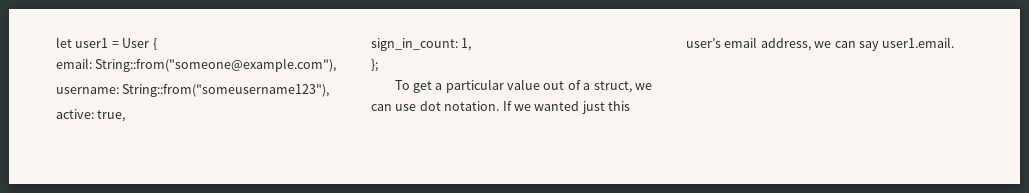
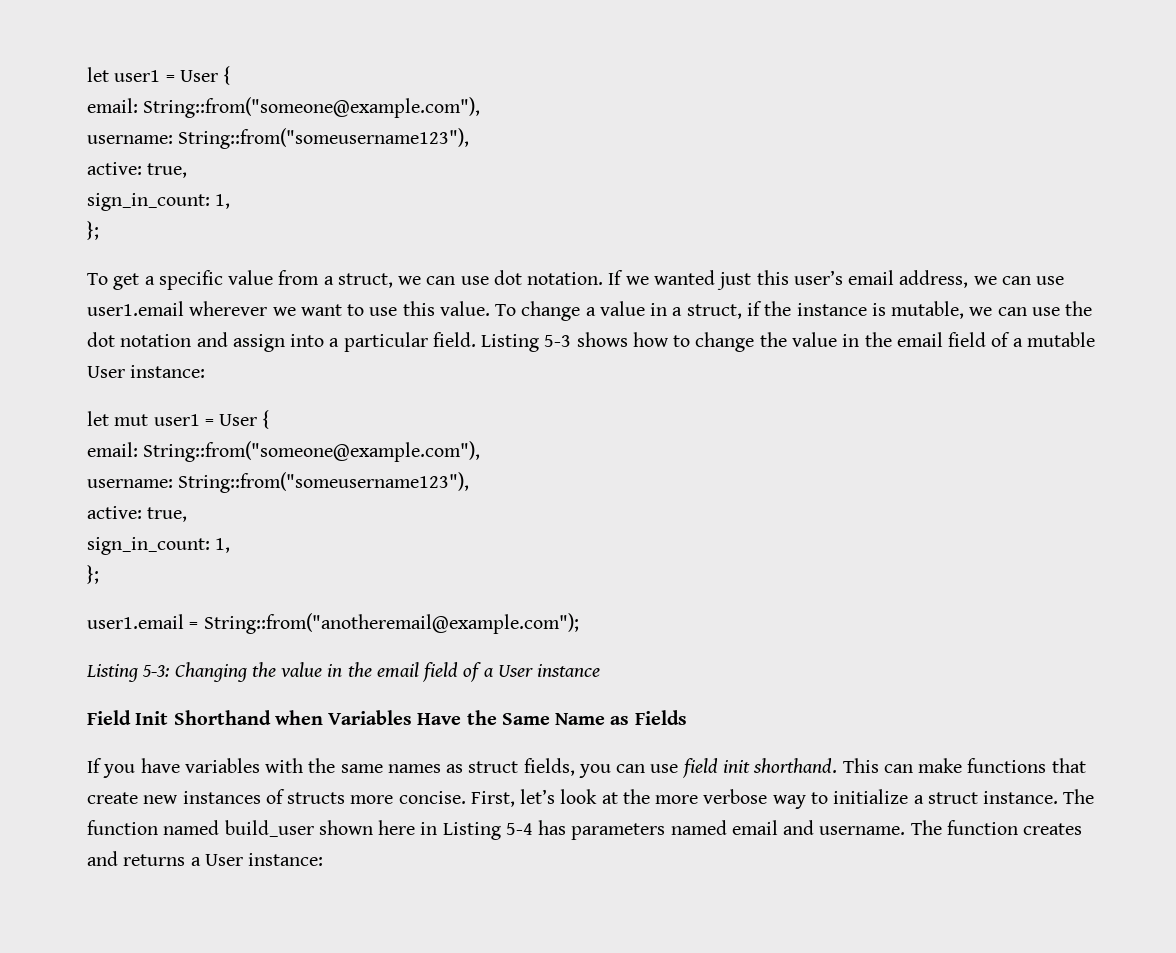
- To get a particular value out of a struct, we can use dot notation.
+ To get a specific value from a struct, we can use dot notation.
- If we wanted just this user’s email address, we can say user1.email.
+ If we wanted just this user’s email address, we can use user1.email wherever we want to use this value. To change a value in a struct, if the instance is mutable, we can use the dot notation and assign into a particular field. Listing 5-3 shows how to change the value in the email field of a mutable User instance:
+ let mut user1 = User {
+ email: String::from("someone@example.com"),
+ username: String::from("someusername123"),
+ active: true,
+ sign_in_count: 1,
+ };
+ user1.email = String::from("anotheremail@example.com");
+ Listing 5-3: Changing the value in the email field of a User instance
+ Field Init Shorthand when Variables Have the Same Name as Fields
+ If you have variables with the same names as struct fields, you can use field init shorthand. This can make functions that create new instances of structs more concise. First, let’s look at the more verbose way to initialize a struct instance. The function named build_user shown here in Listing 5-4 has parameters named email and username. The function creates and returns a User instance:

